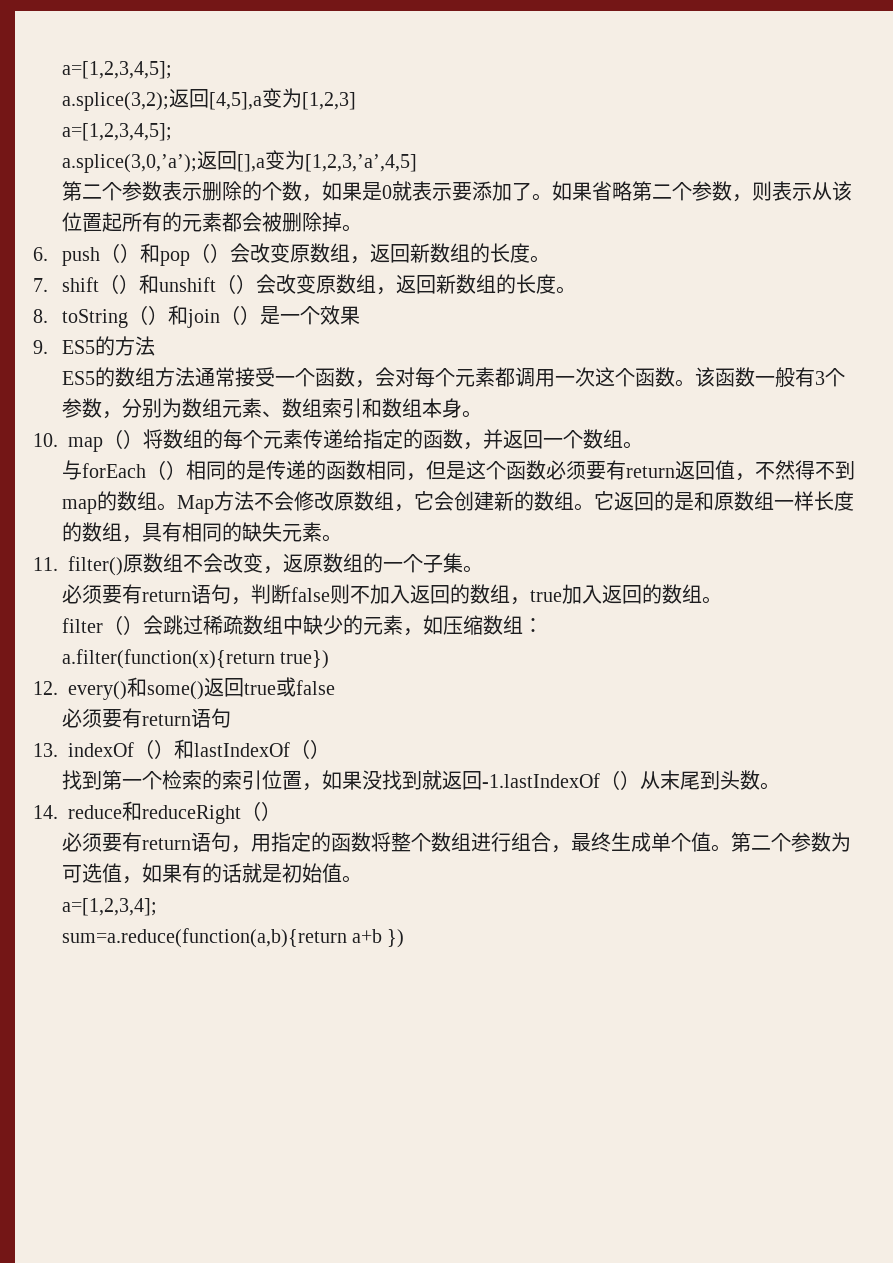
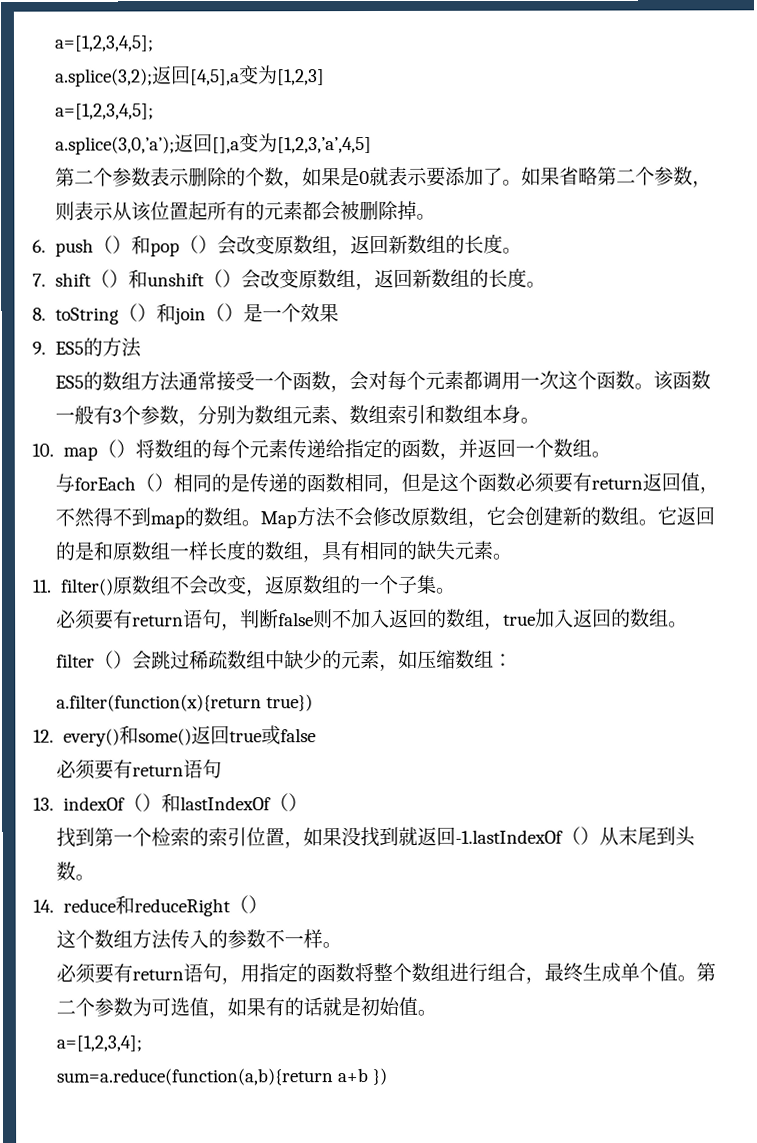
+ 这个数组方法传入的参数不一样。

